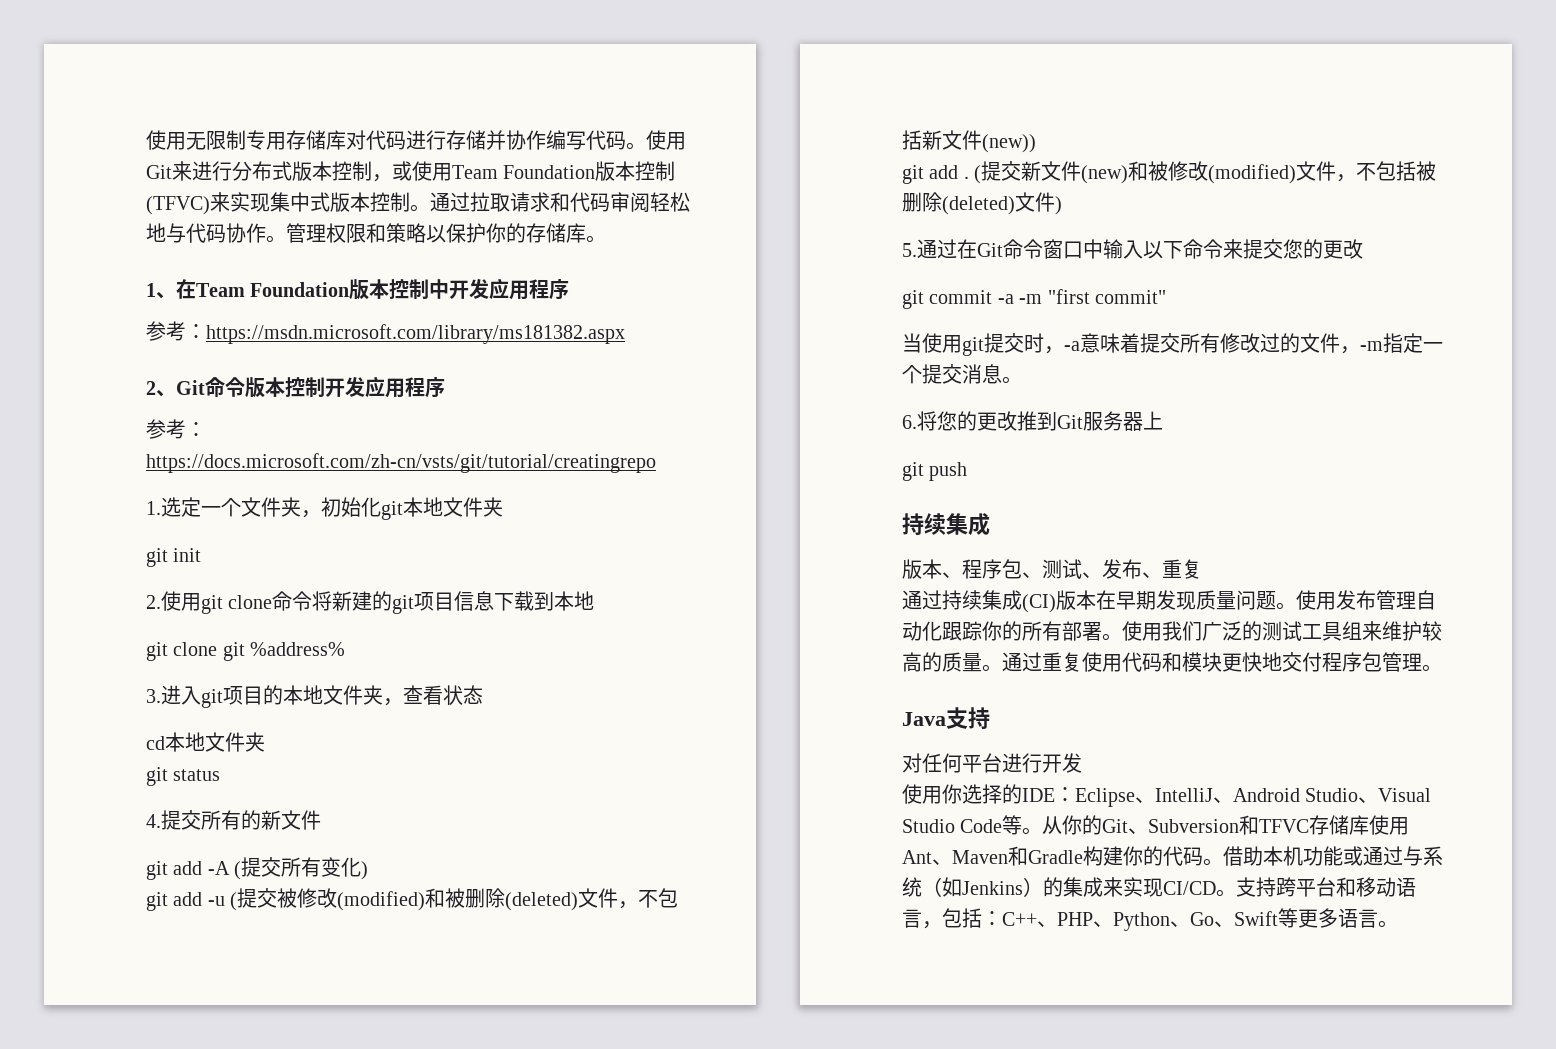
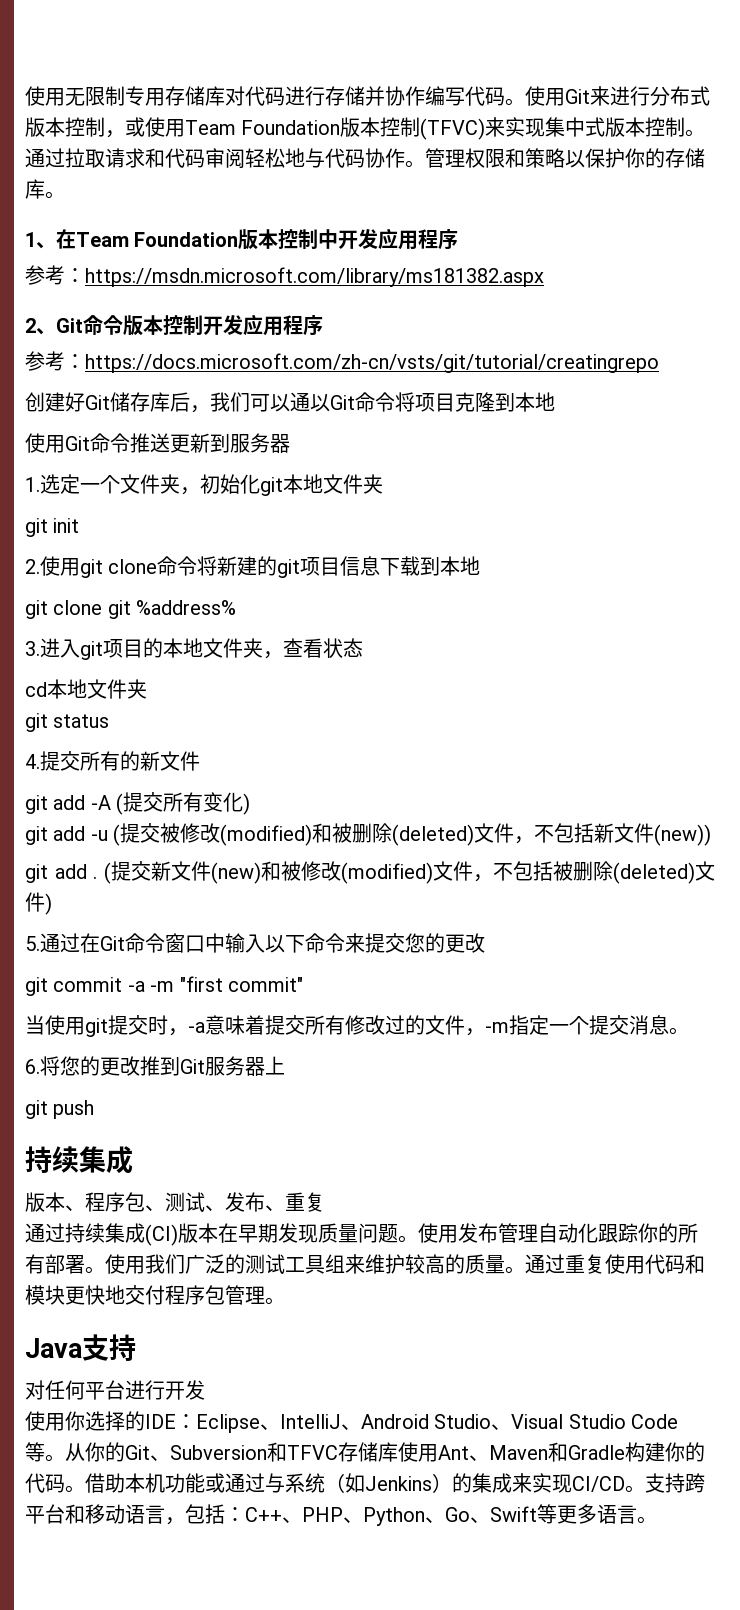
+ 创建好Git储存库后，我们可以通以Git命令将项目克隆到本地
+ 使用Git命令推送更新到服务器

